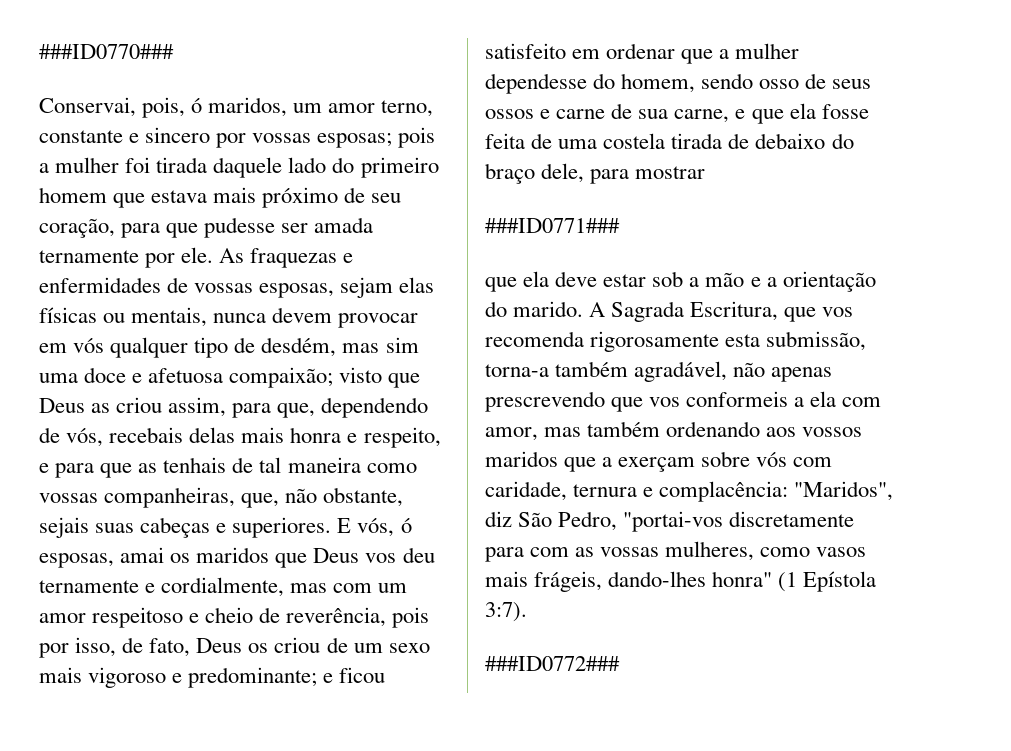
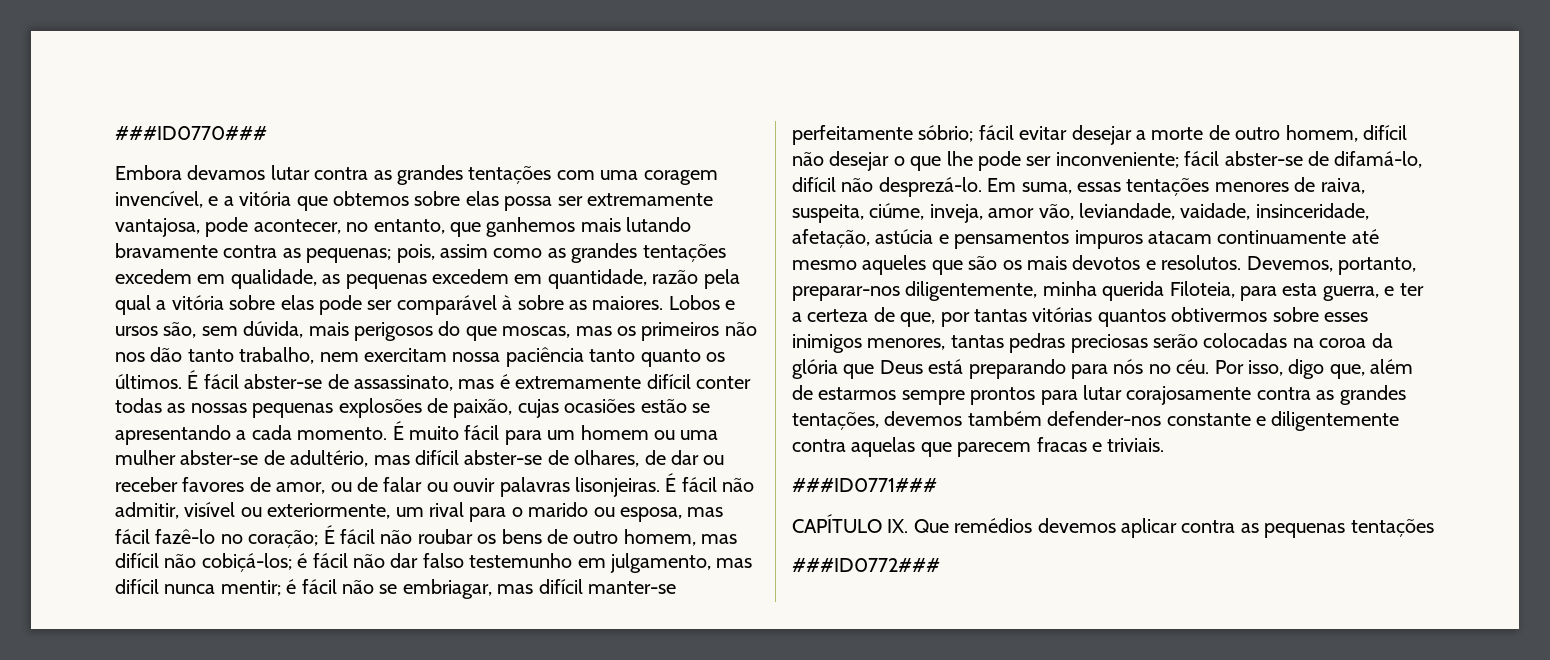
- Conservai, pois, ó maridos, um amor terno, constante e sincero por vossas esposas; pois a mulher foi tirada daquele lado do primeiro homem que estava mais próximo de seu coração, para que pudesse ser amada ternamente por ele. As fraquezas e enfermidades de vossas esposas, sejam elas físicas ou mentais, nunca devem provocar em vós qualquer tipo de desdém, mas sim uma doce e afetuosa compaixão; visto que Deus as criou assim, para que, dependendo de vós, recebais delas mais honra e respeito, e para que as tenhais de tal maneira como vossas companheiras, que, não obstante, sejais suas cabeças e superiores. E vós, ó esposas, amai os maridos que Deus vos deu ternamente e cordialmente, mas com um amor respeitoso e cheio de reverência, pois por isso, de fato, Deus os criou de um sexo mais vigoroso e predominante; e ficou satisfeito em ordenar que a mulher dependesse do homem, sendo osso de seus ossos e carne de sua carne, e que ela fosse feita de uma costela tirada de debaixo do braço dele, para mostrar
+ Embora devamos lutar contra as grandes tentações com uma coragem invencível, e a vitória que obtemos sobre elas possa ser extremamente vantajosa, pode acontecer, no entanto, que ganhemos mais lutando bravamente contra as pequenas; pois, assim como as grandes tentações excedem em qualidade, as pequenas excedem em quantidade, razão pela qual a vitória sobre elas pode ser comparável à sobre as maiores. Lobos e ursos são, sem dúvida, mais perigosos do que moscas, mas os primeiros não nos dão tanto trabalho, nem exercitam nossa paciência tanto quanto os últimos. É fácil abster-se de assassinato, mas é extremamente difícil conter todas as nossas pequenas explosões de paixão, cujas ocasiões estão se apresentando a cada momento. É muito fácil para um homem ou uma mulher abster-se de adultério, mas difícil abster-se de olhares, de dar ou receber favores de amor, ou de falar ou ouvir palavras lisonjeiras. É fácil não admitir, visível ou exteriormente, um rival para o marido ou esposa, mas fácil fazê-lo no coração; É fácil não roubar os bens de outro homem, mas difícil não cobiçá-los; é fácil não dar falso testemunho em julgamento, mas difícil nunca mentir; é fácil não se embriagar, mas difícil manter-se perfeitamente sóbrio; fácil evitar desejar a morte de outro homem, difícil não desejar o que lhe pode ser inconveniente; fácil abster-se de difamá-lo, difícil não desprezá-lo. Em suma, essas tentações menores de raiva, suspeita, ciúme, inveja, amor vão, leviandade, vaidade, insinceridade, afetação, astúcia e pensamentos impuros atacam continuamente até mesmo aqueles que são os mais devotos e resolutos. Devemos, portanto, preparar-nos diligentemente, minha querida Filoteia, para esta guerra, e ter a certeza de que, por tantas vitórias quantos obtivermos sobre esses inimigos menores, tantas pedras preciosas serão colocadas na coroa da glória que Deus está preparando para nós no céu. Por isso, digo que, além de estarmos sempre prontos para lutar corajosamente contra as grandes tentações, devemos também defender-nos constante e diligentemente contra aquelas que parecem fracas e triviais.
  ###ID0771###
- que ela deve estar sob a mão e a orientação do marido. A Sagrada Escritura, que vos recomenda rigorosamente esta submissão, torna-a também agradável, não apenas prescrevendo que vos conformeis a ela com amor, mas também ordenando aos vossos maridos que a exerçam sobre vós com caridade, ternura e complacência: "Maridos", diz São Pedro, "portai-vos discretamente para com as vossas mulheres, como vasos mais frágeis, dando-lhes honra" (1 Epístola 3:7).
+ CAPÍTULO IX. Que remédios devemos aplicar contra as pequenas tentações

